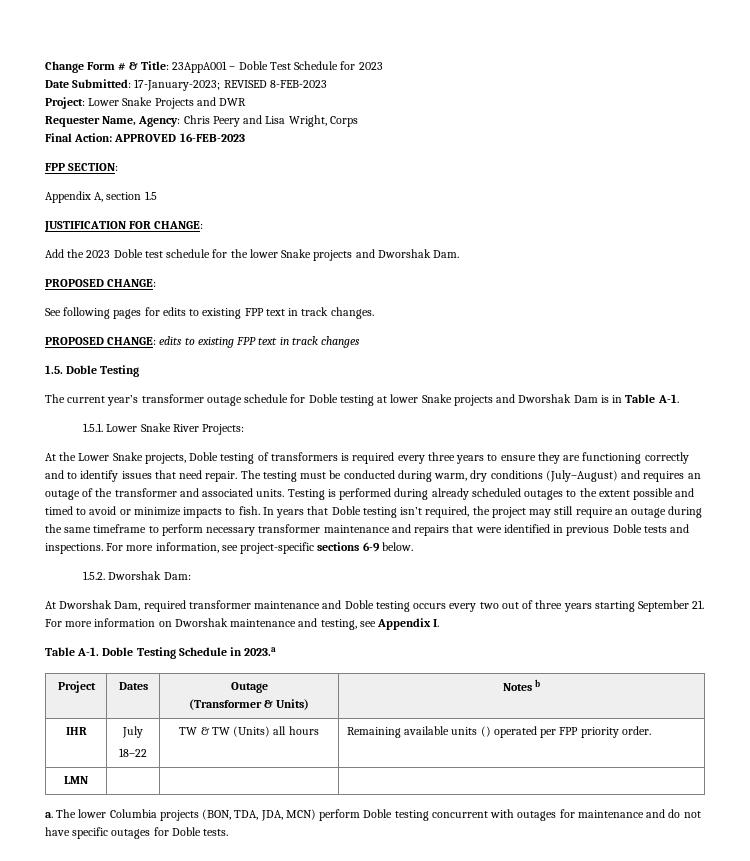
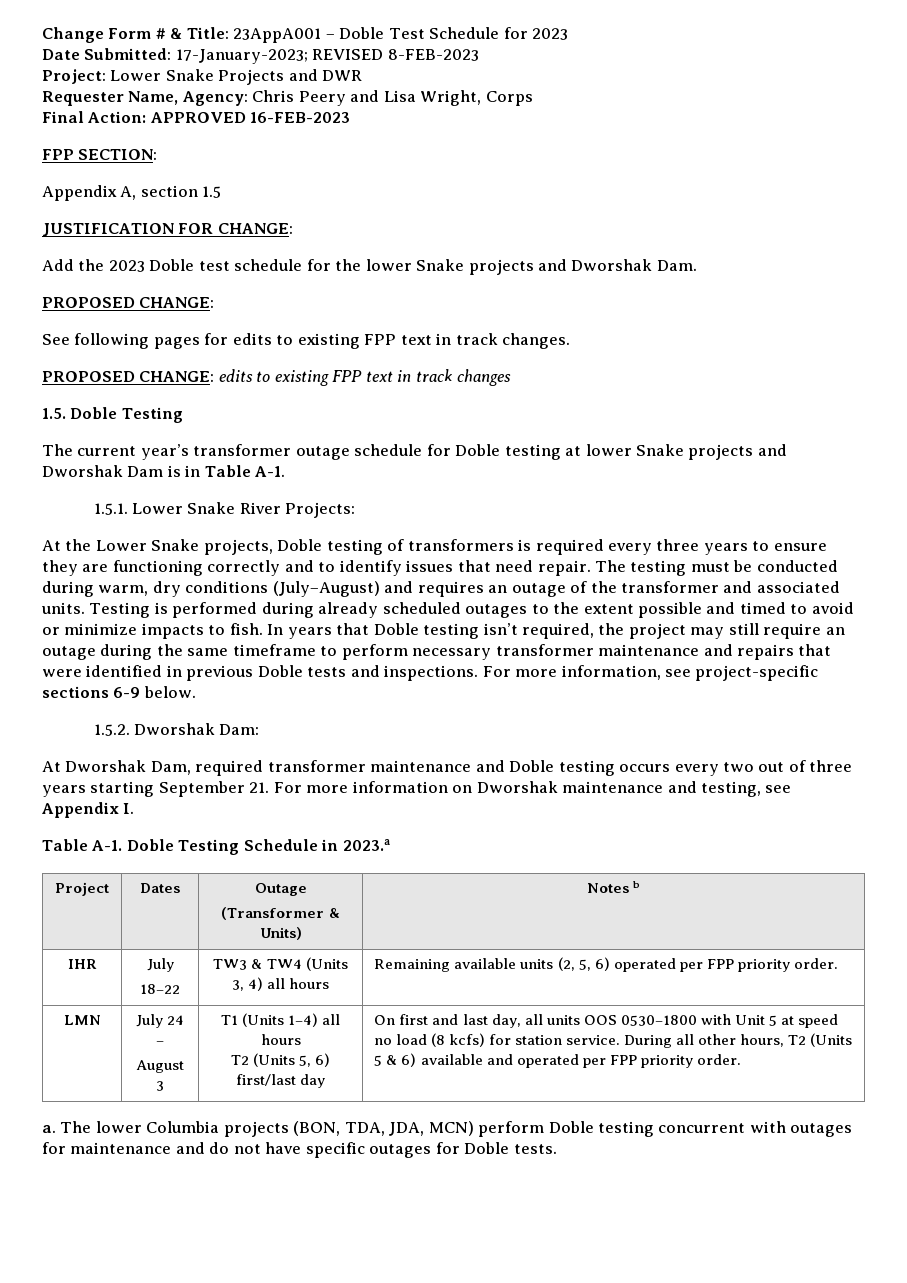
  IHR | July
- 18–22 | TW & TW (Units) all hours | Remaining available units () operated per FPP priority order.
+ 18–22 | TW3 & TW4 (Units 3, 4) all hours | Remaining available units (2, 5, 6) operated per FPP priority order.
+ July 24 –
+ August 3 | T1 (Units 1–4) all hours
+ T2 (Units 5, 6) first/last day | On first and last day, all units OOS 0530–1800 with Unit 5 at speed no load (8 kcfs) for station service. During all other hours, T2 (Units 5 & 6) available and operated per FPP priority order.

